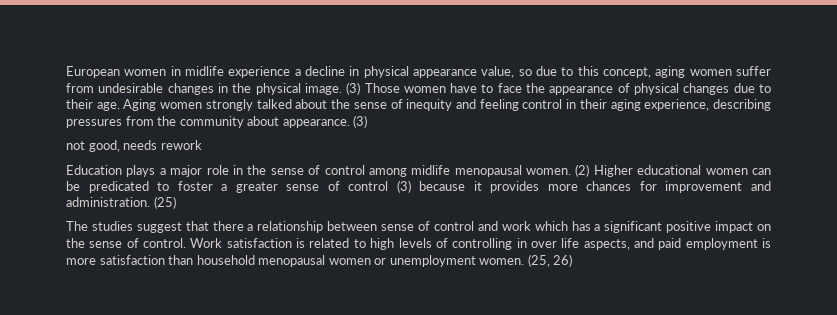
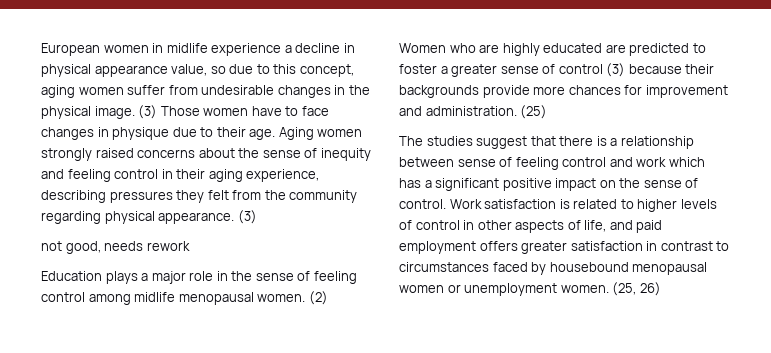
- (3) Those women have to face the appearance of physical changes due to their age.
+ (3) Those women have to face changes in physique due to their age.
- Aging women strongly talked about the sense of inequity and feeling control in their aging experience, describing pressures from the community about appearance.
+ Aging women strongly raised concerns about the sense of inequity and feeling control in their aging experience, describing pressures they felt from the community regarding physical appearance.
- Education plays a major role in the sense of control among midlife menopausal women.
+ Education plays a major role in the sense of feeling control among midlife menopausal women.
- (2) Higher educational women can be predicated to foster a greater sense of control (3) because it provides more chances for improvement and administration.
+ (2) Women who are highly educated are predicted to foster a greater sense of control (3) because their backgrounds provide more chances for improvement and administration.
- The studies suggest that there a relationship between sense of control and work which has a significant positive impact on the sense of control.
+ The studies suggest that there is a relationship between sense of feeling control and work which has a significant positive impact on the sense of control.
- Work satisfaction is related to high levels of controlling in over life aspects, and paid employment is more satisfaction than household menopausal women or unemployment women.
+ Work satisfaction is related to higher levels of control in other aspects of life, and paid employment offers greater satisfaction in contrast to circumstances faced by housebound menopausal women or unemployment women.

